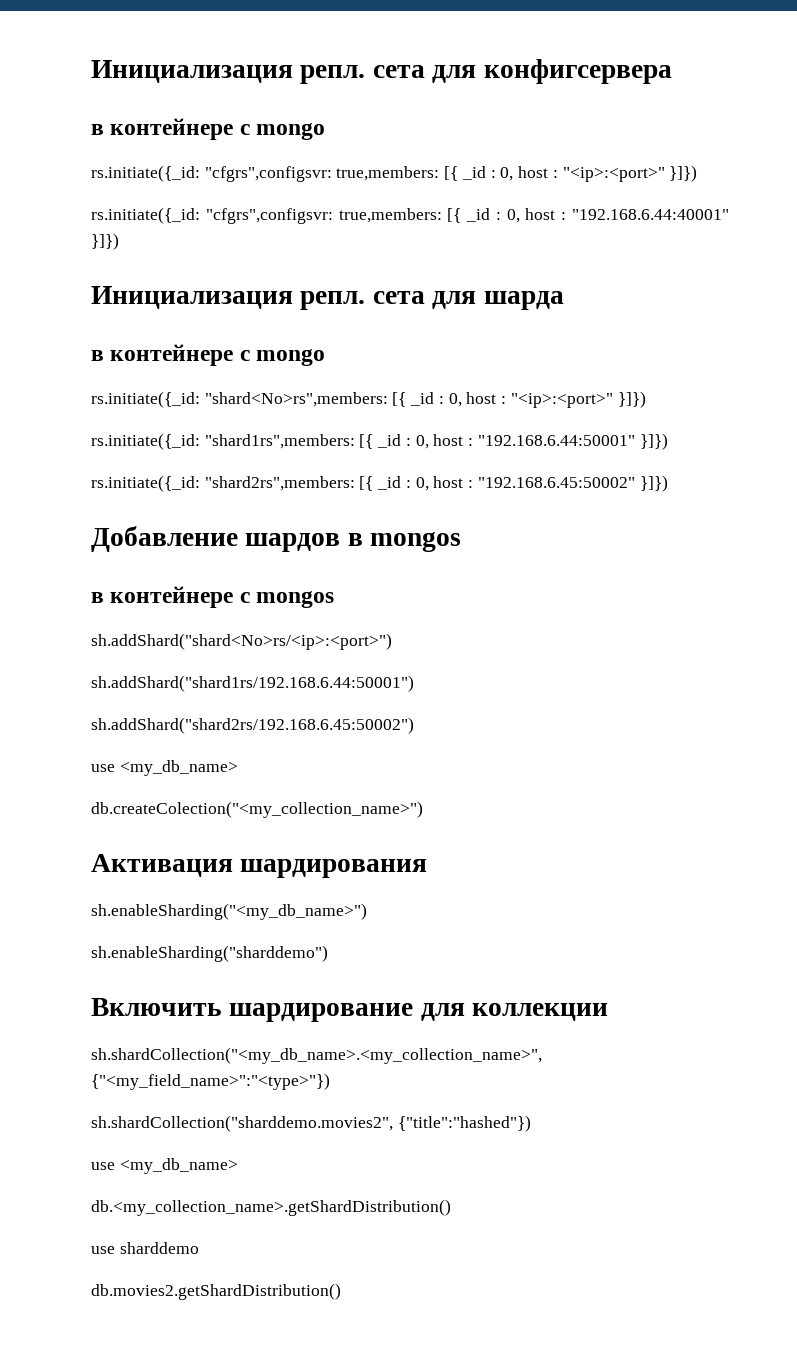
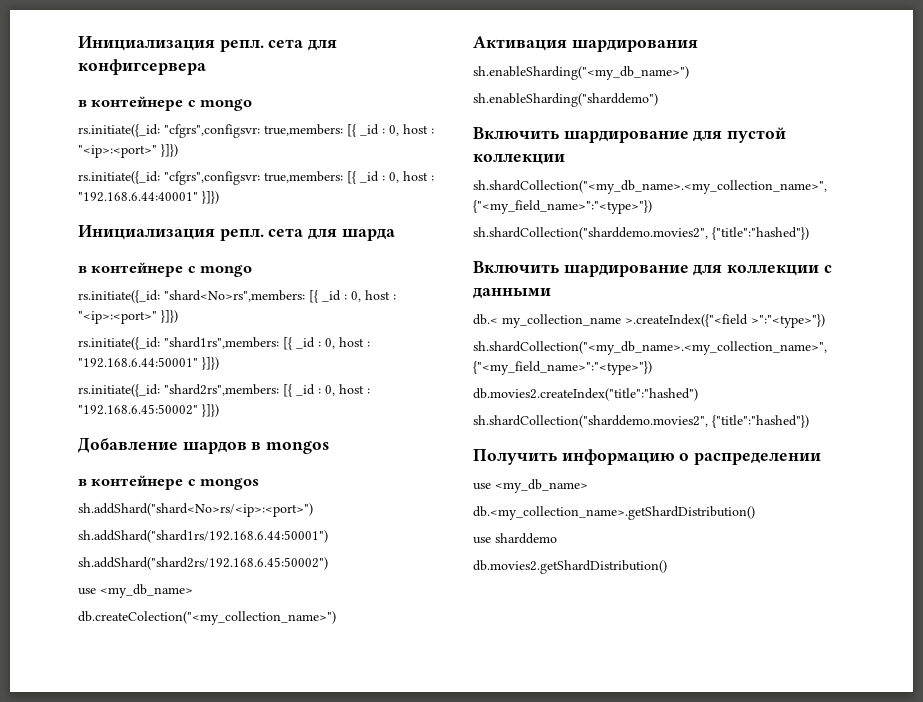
- Включить шардирование для коллекции
+ Включить шардирование для пустой коллекции
+ Включить шардирование для коллекции с данными
+ db.< my_collection_name >.createIndex({"<field >":"<type>"})
+ sh.shardCollection("<my_db_name>.<my_collection_name>", {"<my_field_name>":"<type>"})
+ db.movies2.createIndex("title":"hashed")
+ sh.shardCollection("sharddemo.movies2", {"title":"hashed"})
+ Получить информацию о распределении

